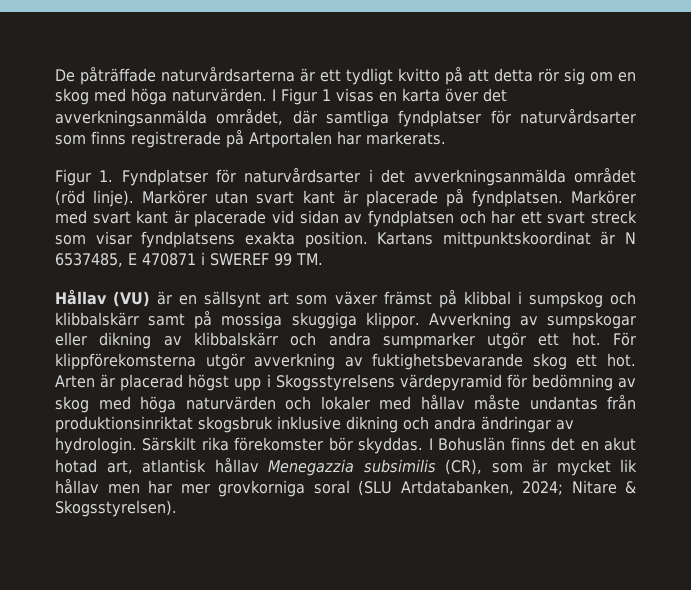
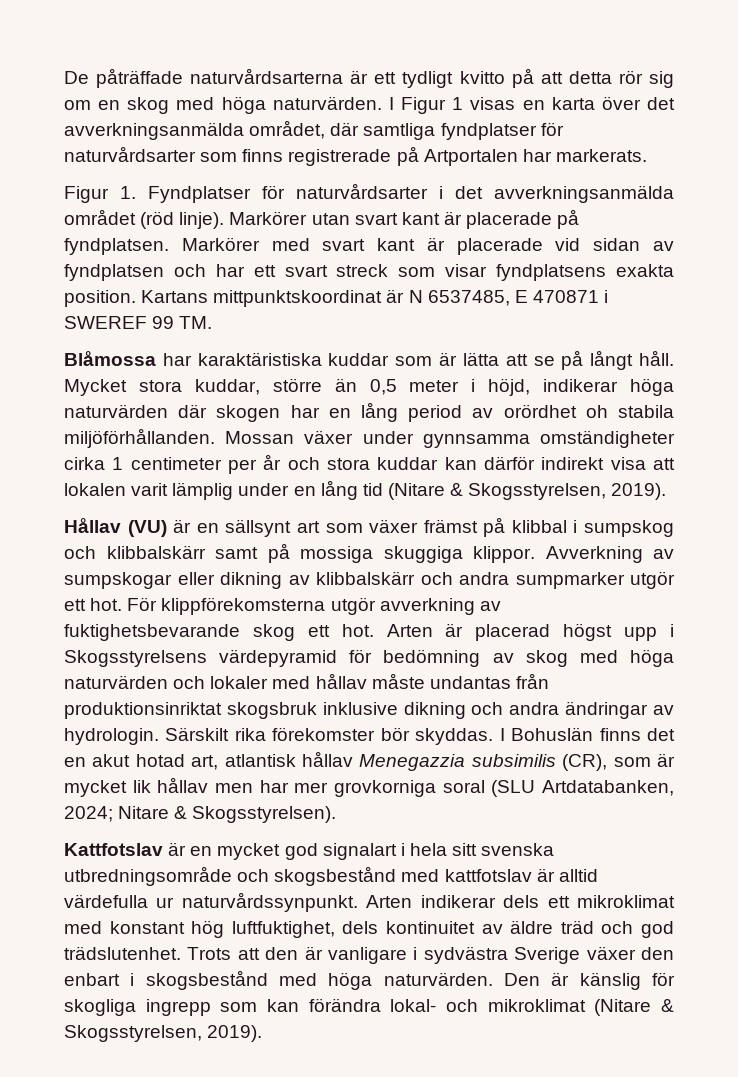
+ Blåmossa har karaktäristiska kuddar som är lätta att se på långt håll. Mycket stora kuddar, större än 0,5 meter i höjd, indikerar höga naturvärden där skogen har en lång period av orördhet oh stabila miljöförhållanden. Mossan växer under gynnsamma omständigheter cirka 1 centimeter per år och stora kuddar kan därför indirekt visa att lokalen varit lämplig under en lång tid (Nitare & Skogsstyrelsen, 2019).
+ Kattfotslav är en mycket god signalart i hela sitt svenska utbredningsområde och skogsbestånd med kattfotslav är alltid värdefulla ur naturvårdssynpunkt. Arten indikerar dels ett mikroklimat med konstant hög luftfuktighet, dels kontinuitet av äldre träd och god trädslutenhet. Trots att den är vanligare i sydvästra Sverige växer den enbart i skogsbestånd med höga naturvärden. Den är känslig för skogliga ingrepp som kan förändra lokal- och mikroklimat (Nitare & Skogsstyrelsen, 2019).

